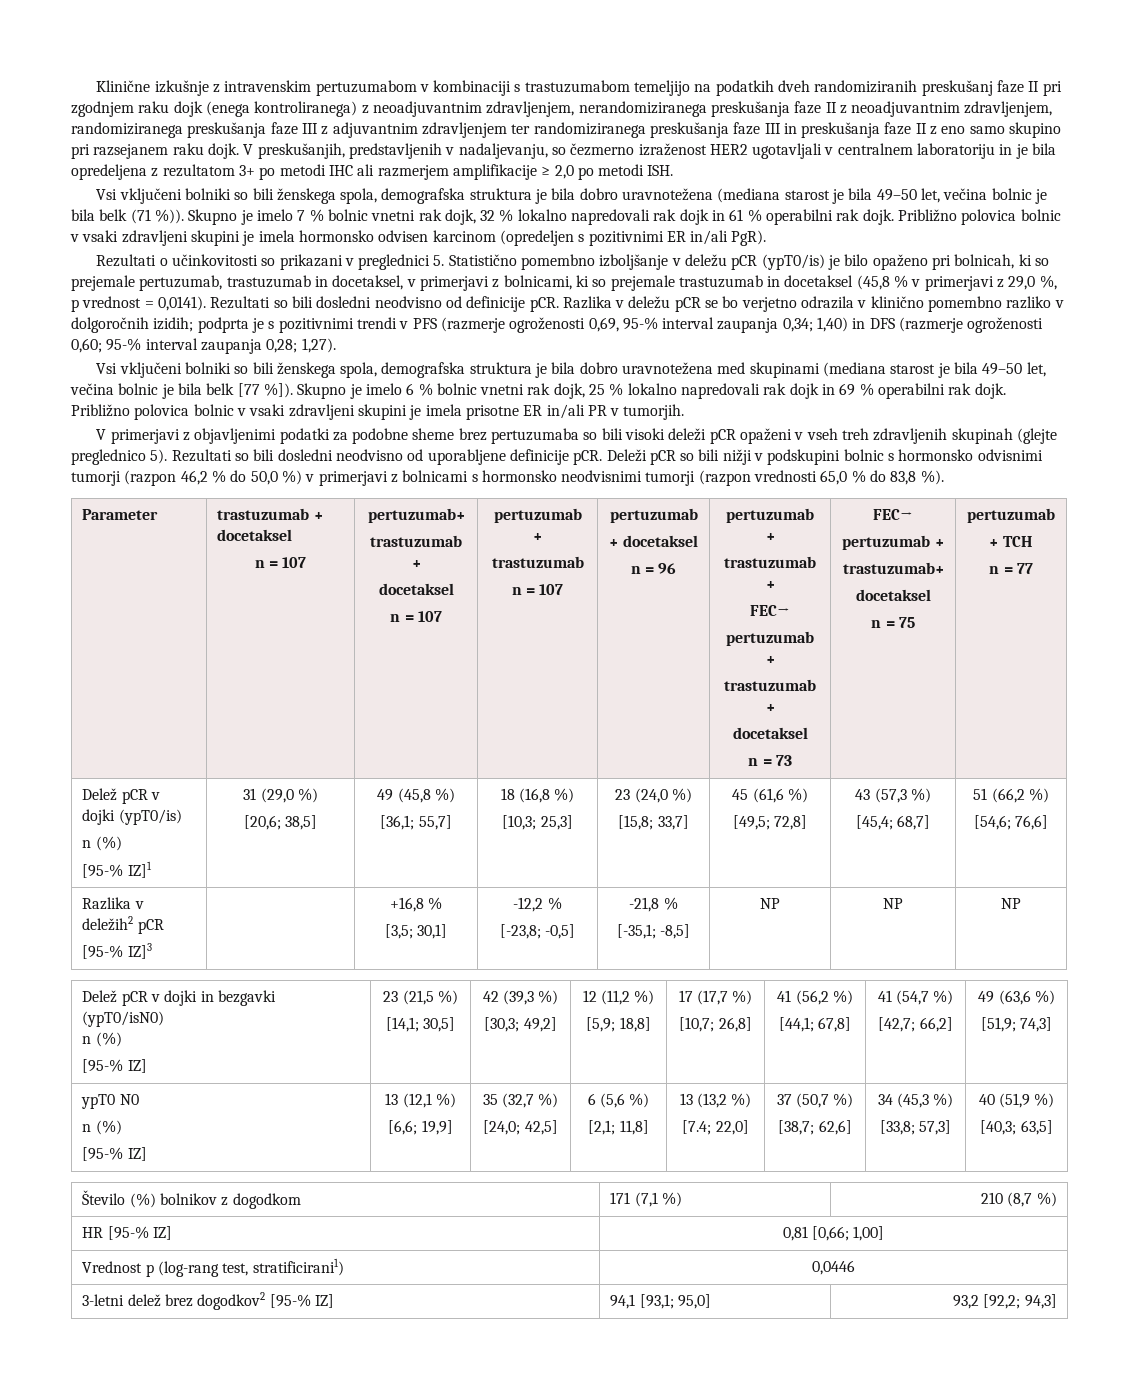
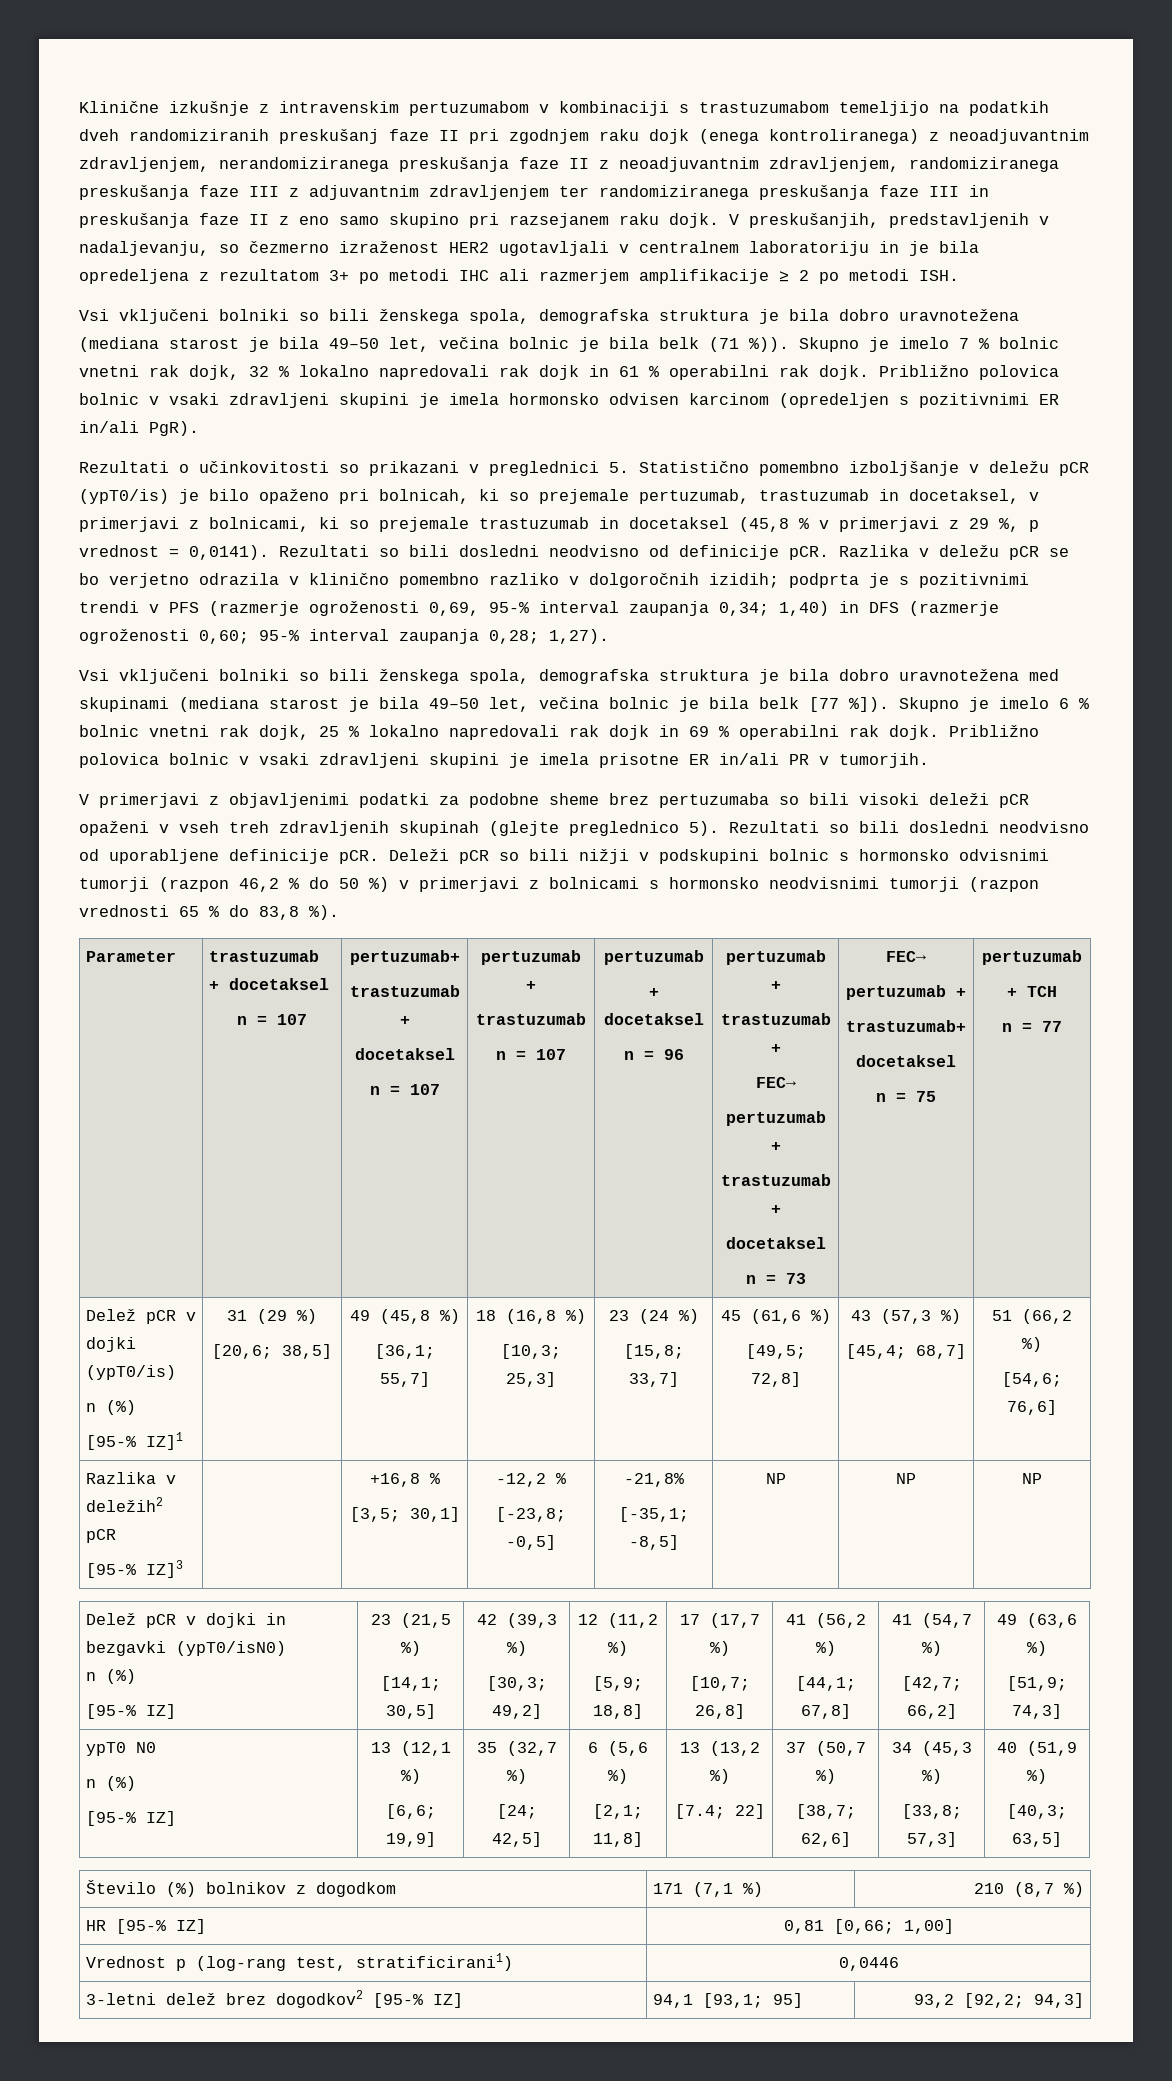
- V preskušanjih, predstavljenih v nadaljevanju, so čezmerno izraženost HER2 ugotavljali v centralnem laboratoriju in je bila opredeljena z rezultatom 3+ po metodi IHC ali razmerjem amplifikacije ≥ 2,0 po metodi ISH.
+ V preskušanjih, predstavljenih v nadaljevanju, so čezmerno izraženost HER2 ugotavljali v centralnem laboratoriju in je bila opredeljena z rezultatom 3+ po metodi IHC ali razmerjem amplifikacije ≥ 2 po metodi ISH.
- Rezultati o učinkovitosti so prikazani v preglednici 5. Statistično pomembno izboljšanje v deležu pCR (ypT0/is) je bilo opaženo pri bolnicah, ki so prejemale pertuzumab, trastuzumab in docetaksel, v primerjavi z bolnicami, ki so prejemale trastuzumab in docetaksel (45,8 % v primerjavi z 29,0 %, p vrednost = 0,0141).
+ Rezultati o učinkovitosti so prikazani v preglednici 5. Statistično pomembno izboljšanje v deležu pCR (ypT0/is) je bilo opaženo pri bolnicah, ki so prejemale pertuzumab, trastuzumab in docetaksel, v primerjavi z bolnicami, ki so prejemale trastuzumab in docetaksel (45,8 % v primerjavi z 29 %, p vrednost = 0,0141).
- Deleži pCR so bili nižji v podskupini bolnic s hormonsko odvisnimi tumorji (razpon 46,2 % do 50,0 %) v primerjavi z bolnicami s hormonsko neodvisnimi tumorji (razpon vrednosti 65,0 % do 83,8 %).
+ Deleži pCR so bili nižji v podskupini bolnic s hormonsko odvisnimi tumorji (razpon 46,2 % do 50 %) v primerjavi z bolnicami s hormonsko neodvisnimi tumorji (razpon vrednosti 65 % do 83,8 %).
- 31 (29,0 %)
+ 31 (29 %)
- 23 (24,0 %)
+ 23 (24 %)
  Razlika v deležih2 pCR
  [95-% IZ]3 | | +16,8 %
  [3,5; 30,1] | -12,2 %
- [-23,8; -0,5] | -21,8 %
+ [-23,8; -0,5] | -21,8%
- [24,0; 42,5]
+ [24; 42,5]
- [7.4; 22,0]
+ [7.4; 22]
- 3-letni delež brez dogodkov2 [95-% IZ] | 94,1 [93,1; 95,0] | 93,2 [92,2; 94,3]
+ 3-letni delež brez dogodkov2 [95-% IZ] | 94,1 [93,1; 95] | 93,2 [92,2; 94,3]

